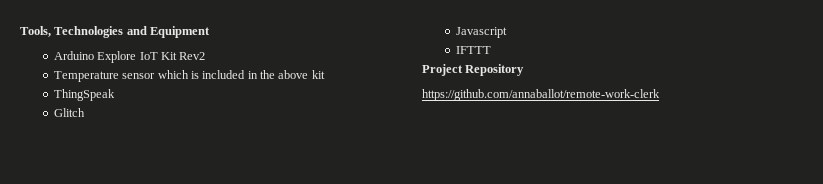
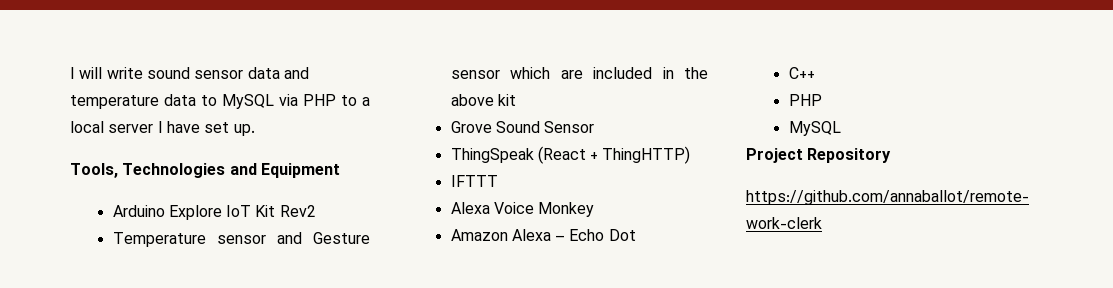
+ I will write sound sensor data and temperature data to MySQL via PHP to a local server I have set up.
- Temperature sensor which is included in the above kit
+ Temperature sensor and Gesture sensor which are included in the above kit
- ThingSpeak
- Glitch
- Javascript
+ Grove Sound Sensor
+ ThingSpeak (React + ThingHTTP)
  IFTTT
+ Alexa Voice Monkey
+ Amazon Alexa – Echo Dot
+ C++
+ PHP
+ MySQL

